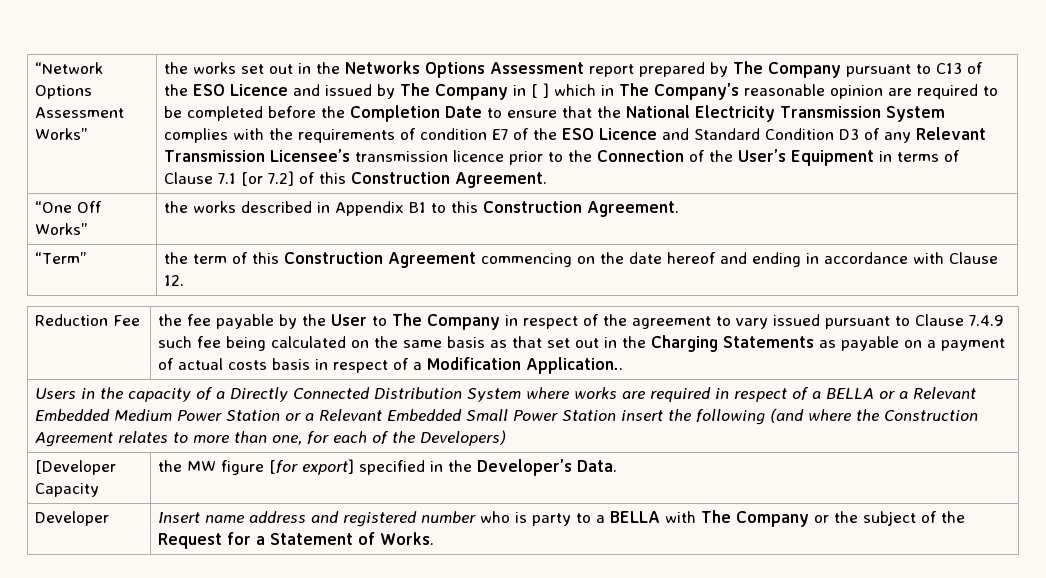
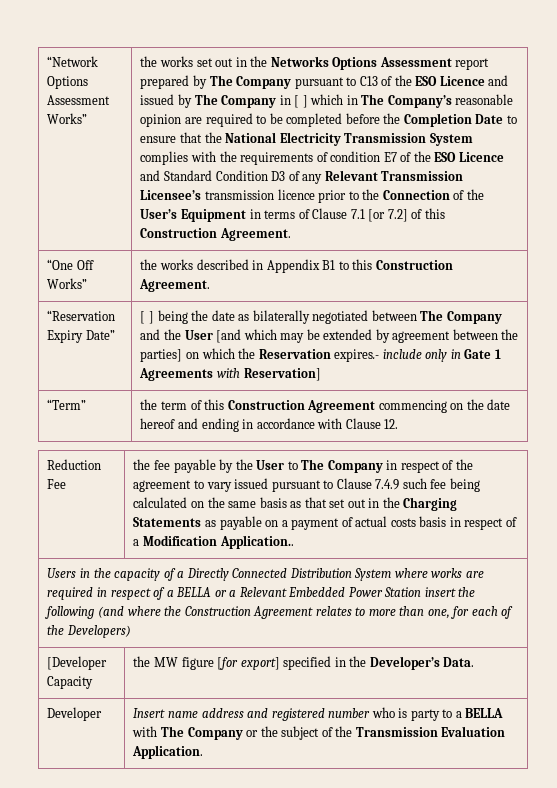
+ “Reservation Expiry Date” | [ ] being the date as bilaterally negotiated between The Company and the User [and which may be extended by agreement between the parties] on which the Reservation expires.- include only in Gate 1 Agreements with Reservation]
- Users in the capacity of a Directly Connected Distribution System where works are required in respect of a BELLA or a Relevant Embedded Medium Power Station or a Relevant Embedded Small Power Station insert the following (and where the Construction Agreement relates to more than one, for each of the Developers)
+ Users in the capacity of a Directly Connected Distribution System where works are required in respect of a BELLA or a Relevant Embedded Power Station insert the following (and where the Construction Agreement relates to more than one, for each of the Developers)
- Developer | Insert name address and registered number who is party to a BELLA with The Company or the subject of the Request for a Statement of Works.
+ Developer | Insert name address and registered number who is party to a BELLA with The Company or the subject of the Transmission Evaluation Application.

